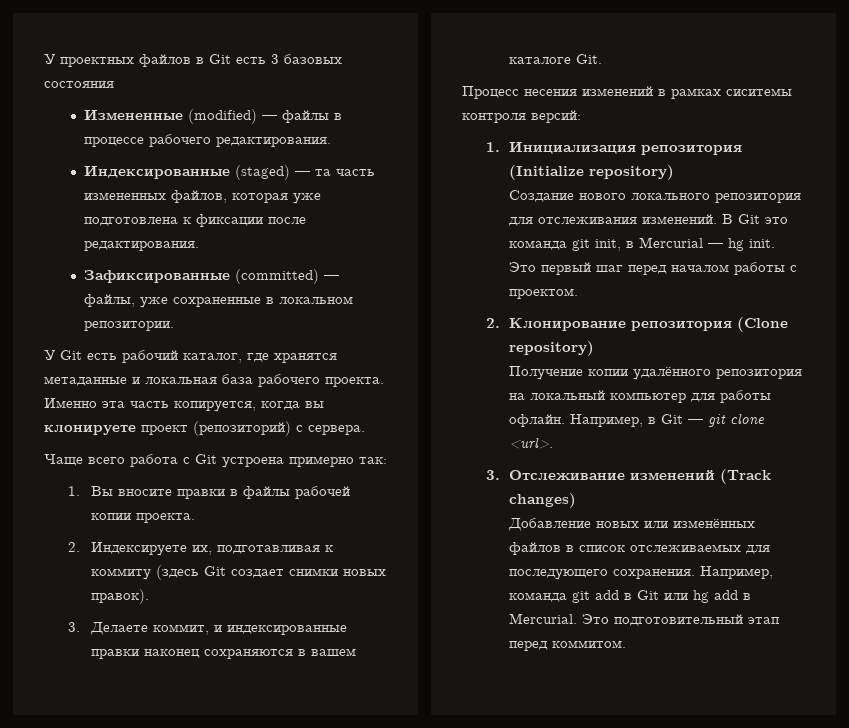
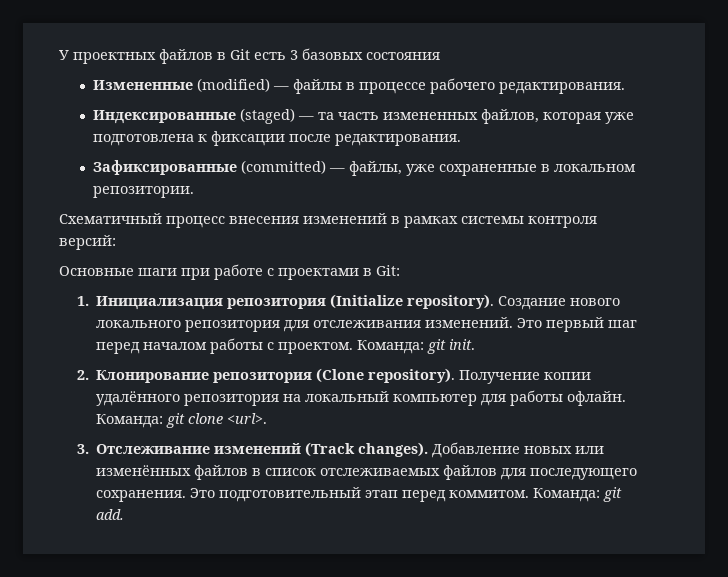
- У Git есть рабочий каталог, где хранятся метаданные и локальная база рабочего проекта. Именно эта часть копируется, когда вы клонируете проект (репозиторий) с сервера.
- Чаще всего работа с Git устроена примерно так:
- 1. Вы вносите правки в файлы рабочей копии проекта.
- 2. Индексируете их, подготавливая к коммиту (здесь Git создает снимки новых правок).
- 3. Делаете коммит, и индексированные правки наконец сохраняются в вашем каталоге Git.
- Процесс несения изменений в рамках сиситемы контроля версий:
+ Схематичный процесс внесения изменений в рамках системы контроля версий:
+ Основные шаги при работе с проектами в Git:
- 1. Инициализация репозитория (Initialize repository)
- Создание нового локального репозитория для отслеживания изменений.
+ 1. Инициализация репозитория (Initialize repository). Создание нового локального репозитория для отслеживания изменений.
- В Git это команда git init, в Mercurial — hg init.
+ Команда: git init.
- 2. Клонирование репозитория (Clone repository)
- Получение копии удалённого репозитория на локальный компьютер для работы офлайн.
+ 2. Клонирование репозитория (Clone repository). Получение копии удалённого репозитория на локальный компьютер для работы офлайн.
- Например, в Git — git clone <url>.
+ Команда: git clone <url>.
- 3. Отслеживание изменений (Track changes)
- Добавление новых или изменённых файлов в список отслеживаемых для последующего сохранения.
+ 3. Отслеживание изменений (Track changes). Добавление новых или изменённых файлов в список отслеживаемых файлов для последующего сохранения.
- Например, команда git add в Git или hg add в Mercurial.
+ Команда: git add.

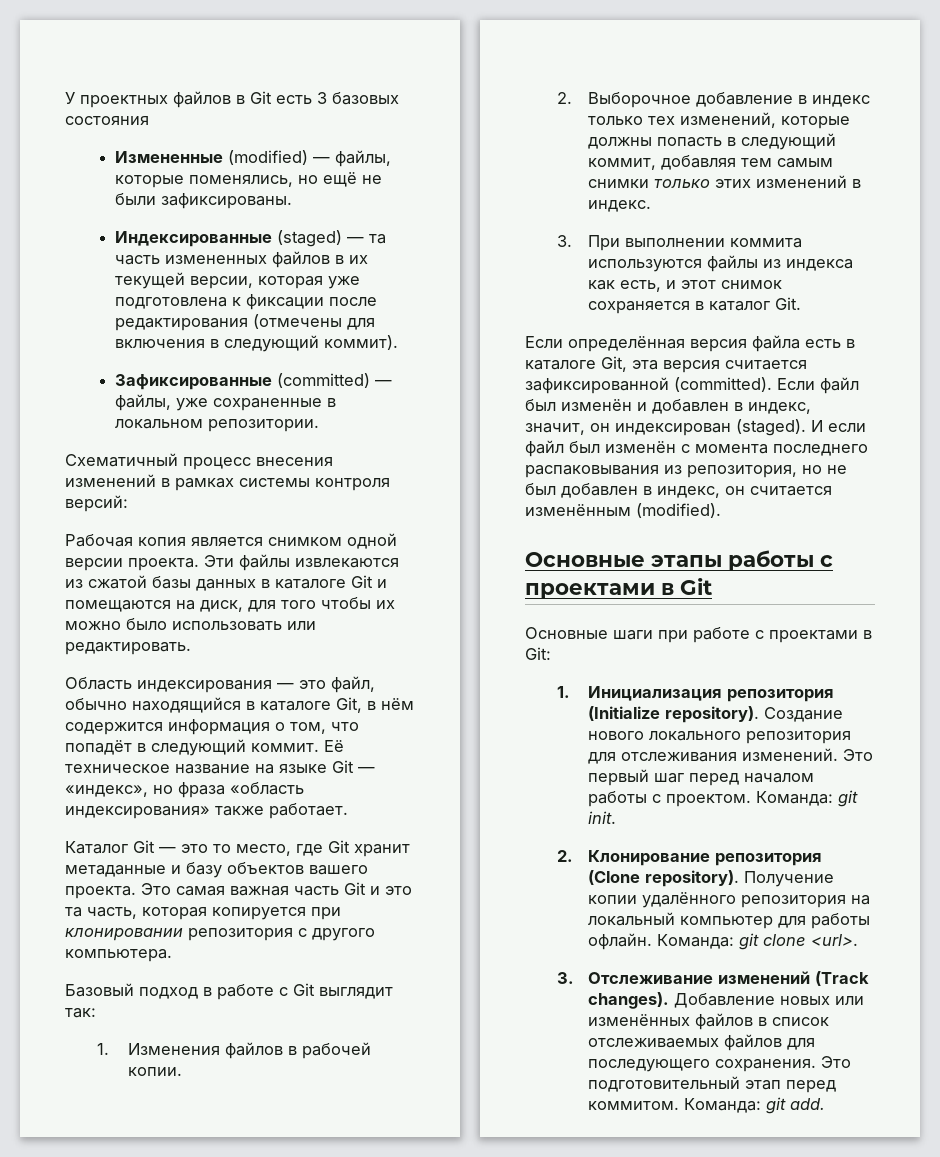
- Измененные (modified) — файлы в процессе рабочего редактирования.
+ Измененные (modified) — файлы, которые поменялись, но ещё не были зафиксированы.
- Индексированные (staged) — та часть измененных файлов, которая уже подготовлена к фиксации после редактирования.
+ Индексированные (staged) — та часть измененных файлов в их текущей версии, которая уже подготовлена к фиксации после редактирования (отмечены для включения в следующий коммит).
+ Рабочая копия является снимком одной версии проекта. Эти файлы извлекаются из сжатой базы данных в каталоге Git и помещаются на диск, для того чтобы их можно было использовать или редактировать.
+ Область индексирования — это файл, обычно находящийся в каталоге Git, в нём содержится информация о том, что попадёт в следующий коммит. Её техническое название на языке Git — «индекс», но фраза «область индексирования» также работает.
+ Каталог Git — это то место, где Git хранит метаданные и базу объектов вашего проекта. Это самая важная часть Git и это та часть, которая копируется при клонировании репозитория с другого компьютера.
+ Базовый подход в работе с Git выглядит так:
+ 1. Изменения файлов в рабочей копии.
+ 2. Выборочное добавление в индекс только тех изменений, которые должны попасть в следующий коммит, добавляя тем самым снимки только этих изменений в индекс.
+ 3. При выполнении коммита используются файлы из индекса как есть, и этот снимок сохраняется в каталог Git.
+ Если определённая версия файла есть в каталоге Git, эта версия считается зафиксированной (committed). Если файл был изменён и добавлен в индекс, значит, он индексирован (staged). И если файл был изменён с момента последнего распаковывания из репозитория, но не был добавлен в индекс, он считается изменённым (modified).
+ Основные этапы работы с проектами в Git

